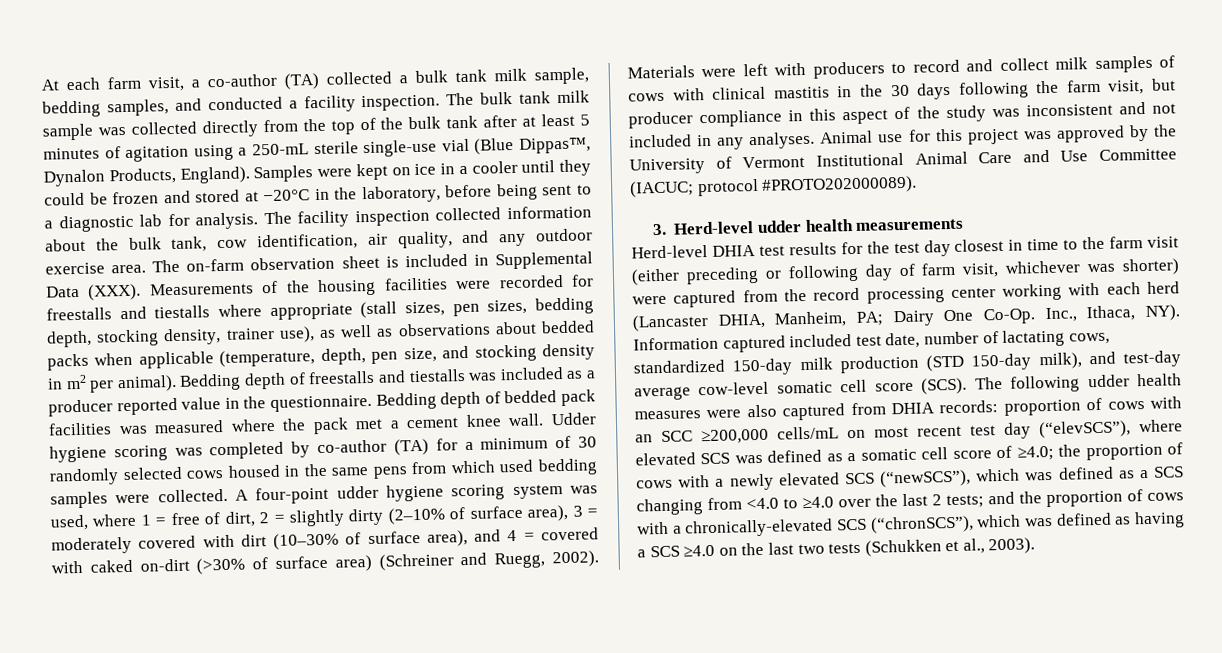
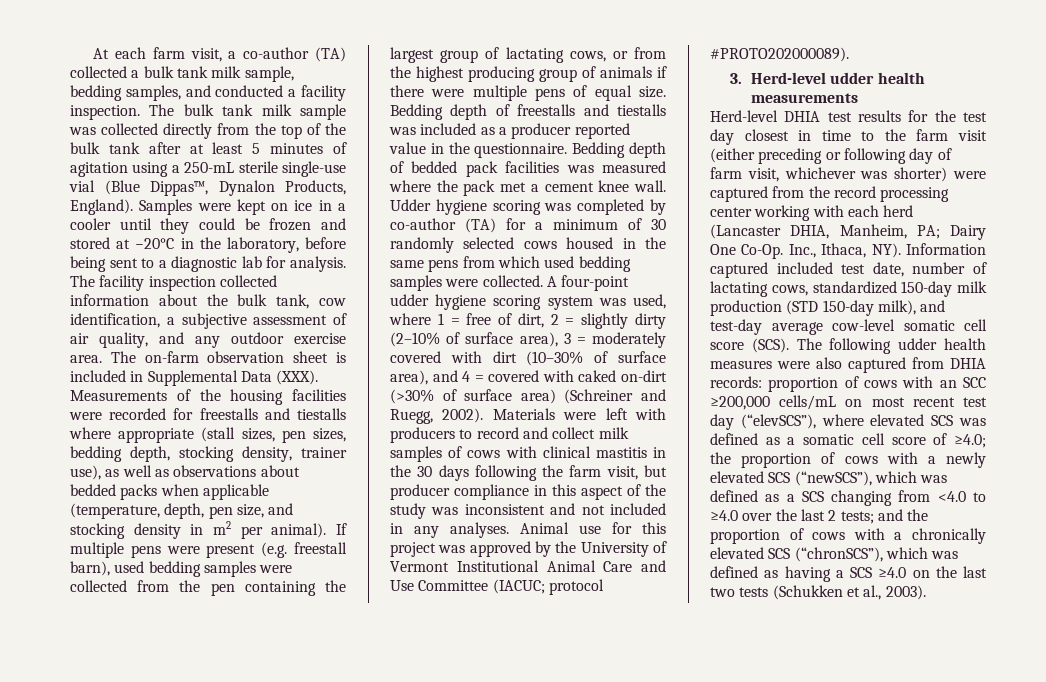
- The facility inspection collected information about the bulk tank, cow identification, air quality, and any outdoor exercise area.
+ The facility inspection collected information about the bulk tank, cow identification, a subjective assessment of air quality, and any outdoor exercise area.
+ If multiple pens were present (e.g. freestall barn), used bedding samples were collected from the pen containing the largest group of lactating cows, or from the highest producing group of animals if there were multiple pens of equal size.
- and the proportion of cows with a chronically-elevated SCS (“chronSCS”), which was defined as having a SCS ≥4.0 on the last two tests (Schukken et al., 2003).
+ and the proportion of cows with a chronically elevated SCS (“chronSCS”), which was defined as having a SCS ≥4.0 on the last two tests (Schukken et al., 2003).

